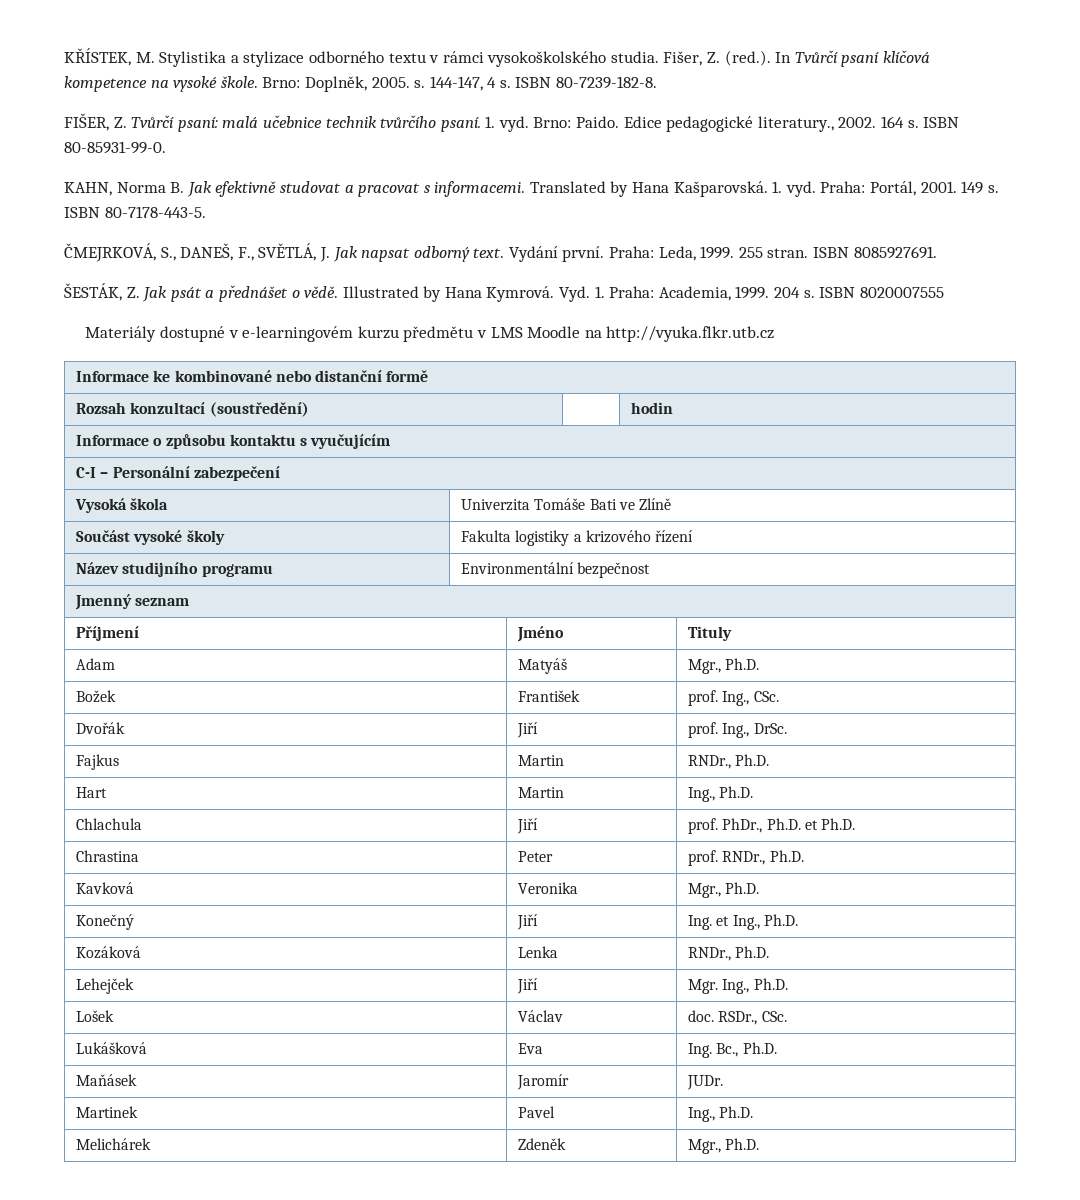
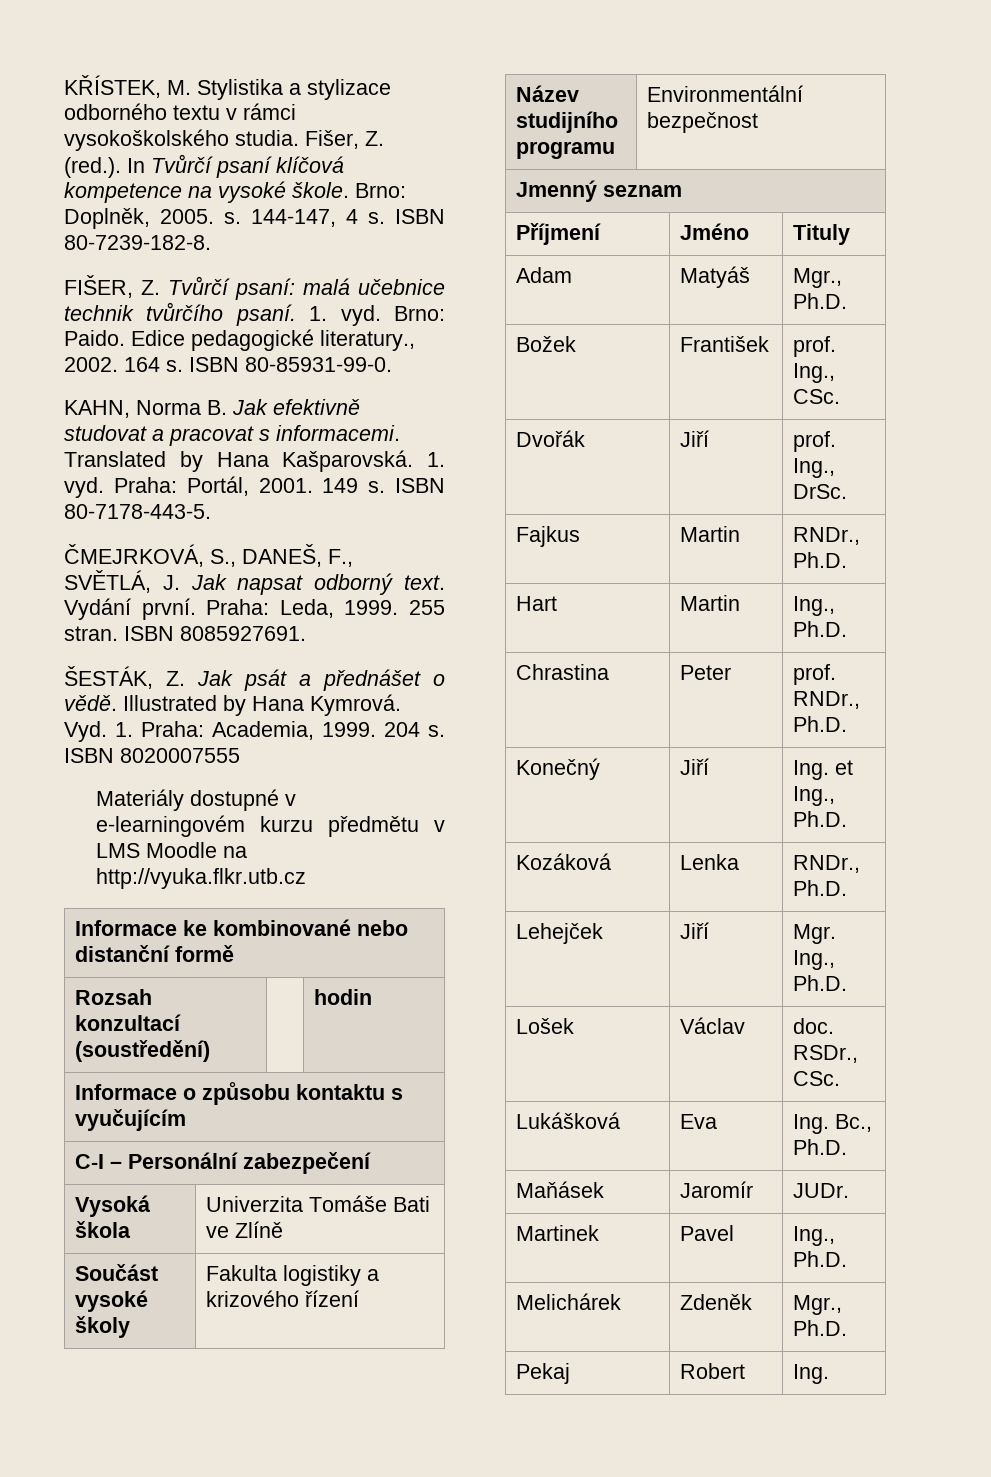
- Chlachula | Jiří | prof. PhDr., Ph.D. et Ph.D.
- Kavková | Veronika | Mgr., Ph.D.
+ Pekaj | Robert | Ing.

